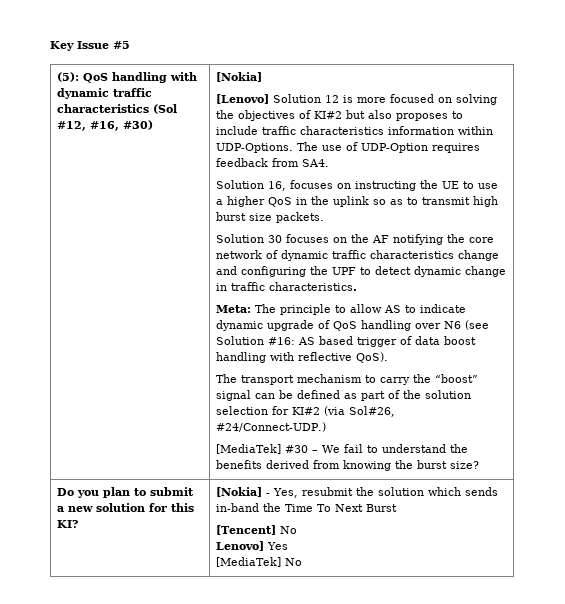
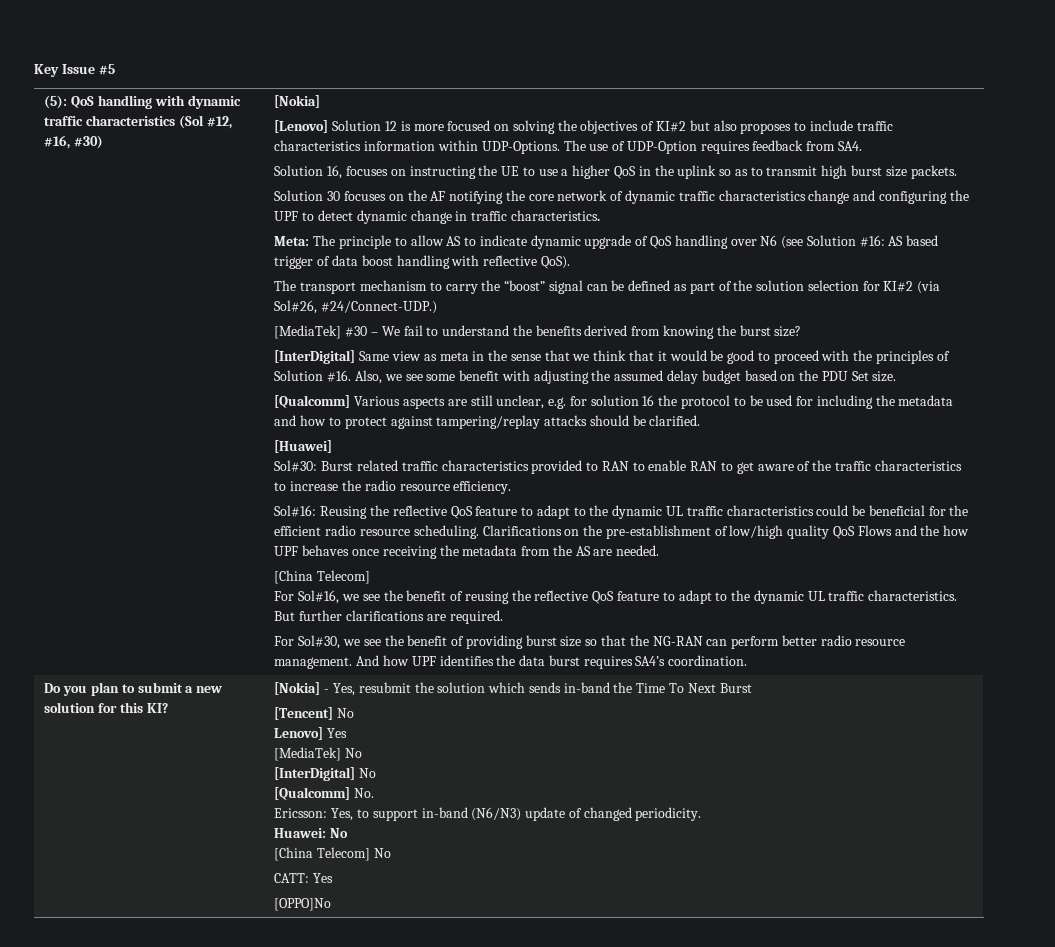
+ [InterDigital] Same view as meta in the sense that we think that it would be good to proceed with the principles of Solution #16. Also, we see some benefit with adjusting the assumed delay budget based on the PDU Set size.
+ [Qualcomm] Various aspects are still unclear, e.g. for solution 16 the protocol to be used for including the metadata and how to protect against tampering/replay attacks should be clarified.
+ [Huawei]
+ Sol#30: Burst related traffic characteristics provided to RAN to enable RAN to get aware of the traffic characteristics to increase the radio resource efficiency.
+ Sol#16: Reusing the reflective QoS feature to adapt to the dynamic UL traffic characteristics could be beneficial for the efficient radio resource scheduling. Clarifications on the pre-establishment of low/high quality QoS Flows and the how UPF behaves once receiving the metadata from the AS are needed.
+ [China Telecom]
+ For Sol#16, we see the benefit of reusing the reflective QoS feature to adapt to the dynamic UL traffic characteristics. But further clarifications are required.
+ For Sol#30, we see the benefit of providing burst size so that the NG-RAN can perform better radio resource management. And how UPF identifies the data burst requires SA4’s coordination.
+ [InterDigital] No
+ [Qualcomm] No.
+ Ericsson: Yes, to support in-band (N6/N3) update of changed periodicity.
+ Huawei: No
+ [China Telecom] No
+ CATT: Yes
+ [OPPO]No

